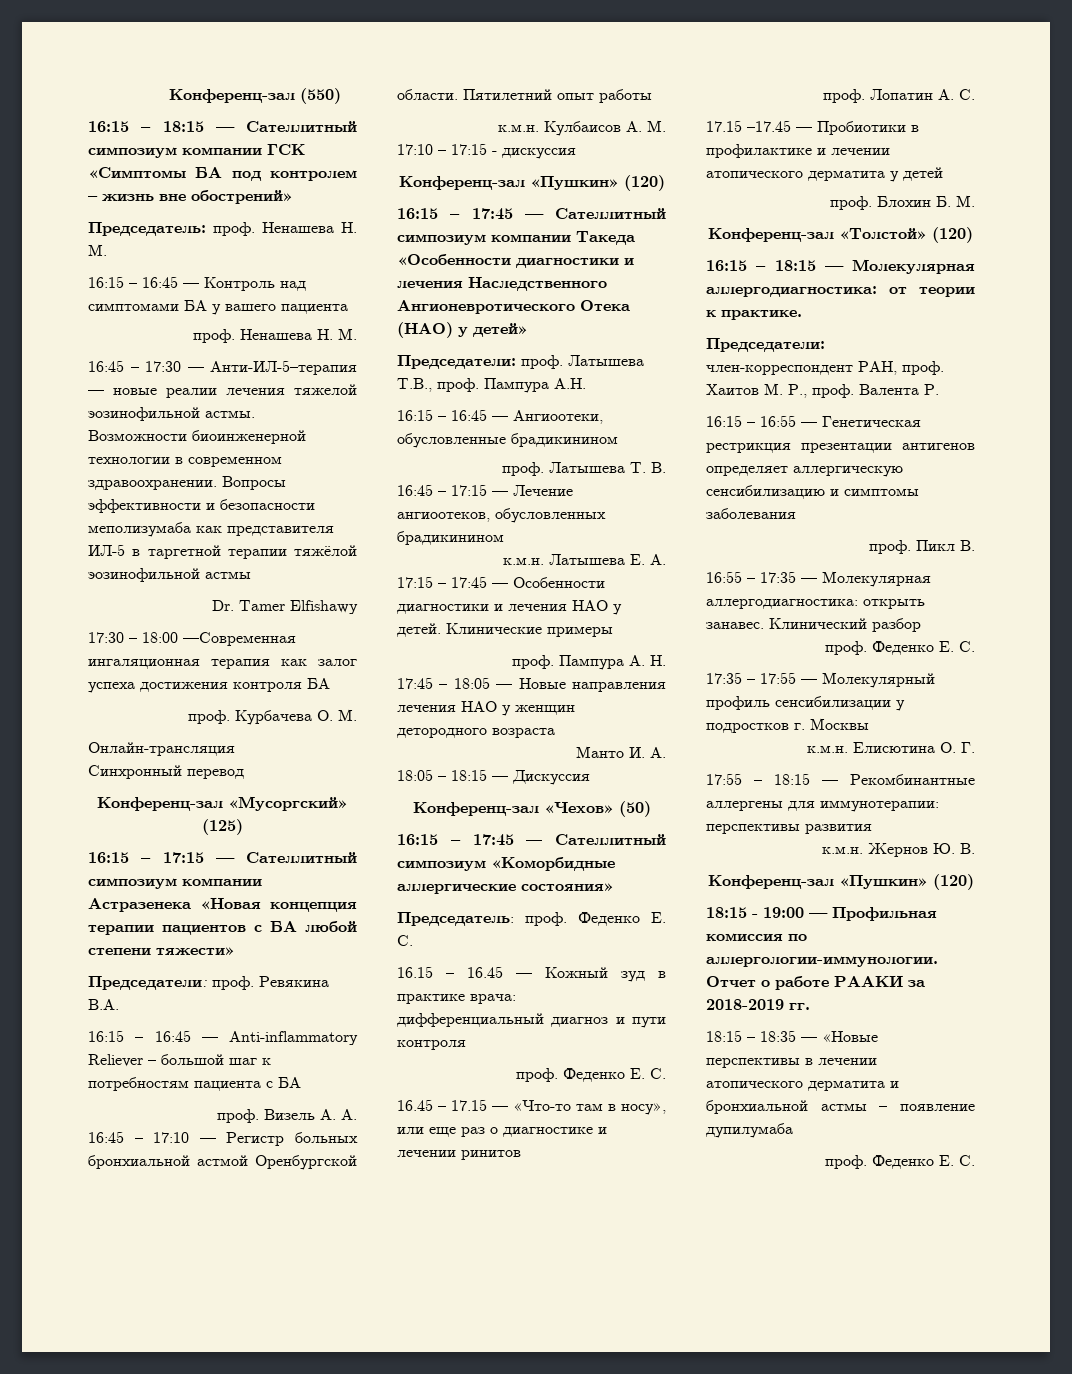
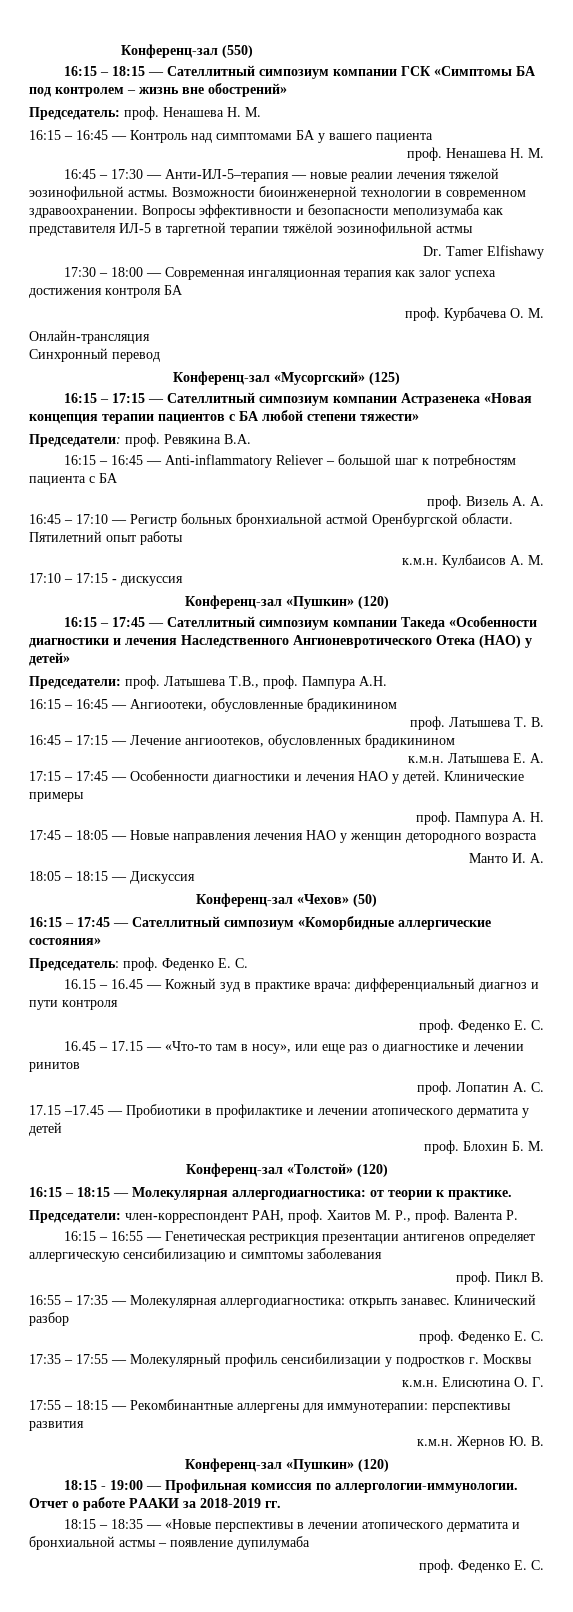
- 17:30 – 18:00 —Современная ингаляционная терапия как залог успеха достижения контроля БА
+ 17:30 – 18:00 — Современная ингаляционная терапия как залог успеха достижения контроля БА

